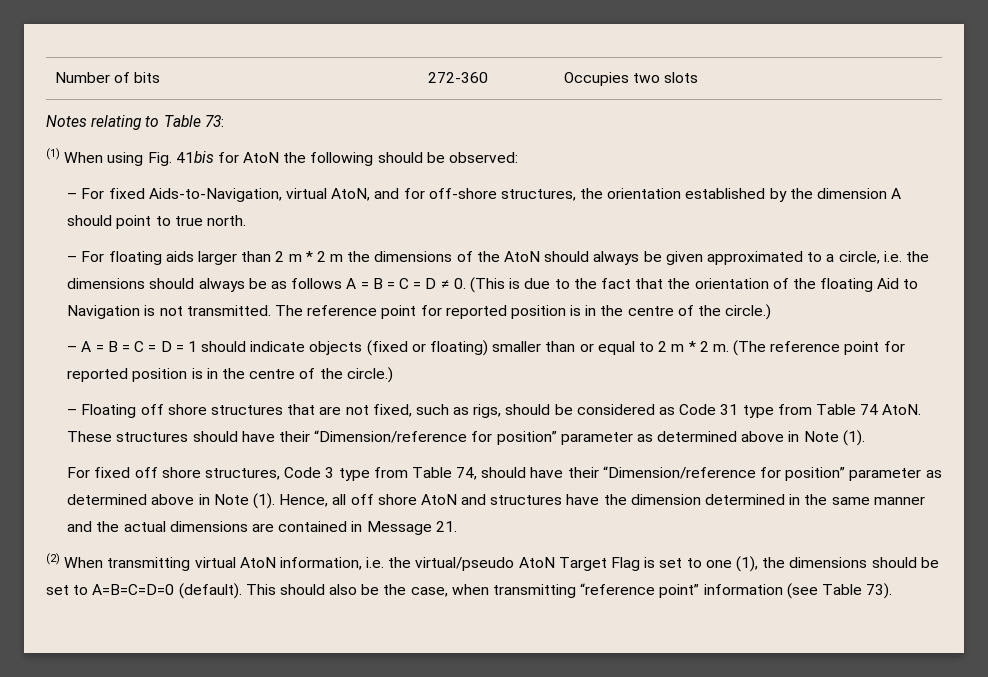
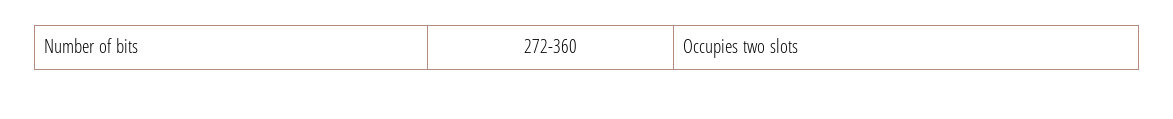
- Notes relating to Table 73:
- (1) When using Fig. 41bis for AtoN the following should be observed:
- – For fixed Aids-to-Navigation, virtual AtoN, and for off-shore structures, the orientation established by the dimension A should point to true north.
- – For floating aids larger than 2 m * 2 m the dimensions of the AtoN should always be given approximated to a circle, i.e. the dimensions should always be as follows A = B = C = D ≠ 0. (This is due to the fact that the orientation of the floating Aid to Navigation is not transmitted. The reference point for reported position is in the centre of the circle.)
- – A = B = C = D = 1 should indicate objects (fixed or floating) smaller than or equal to 2 m * 2 m. (The reference point for reported position is in the centre of the circle.)
- – Floating off shore structures that are not fixed, such as rigs, should be considered as Code 31 type from Table 74 AtoN. These structures should have their “Dimension/reference for position” parameter as determined above in Note (1).
- For fixed off shore structures, Code 3 type from Table 74, should have their “Dimension/reference for position” parameter as determined above in Note (1). Hence, all off shore AtoN and structures have the dimension determined in the same manner and the actual dimensions are contained in Message 21.
- (2) When transmitting virtual AtoN information, i.e. the virtual/pseudo AtoN Target Flag is set to one (1), the dimensions should be set to A=B=C=D=0 (default). This should also be the case, when transmitting “reference point” information (see Table 73).

